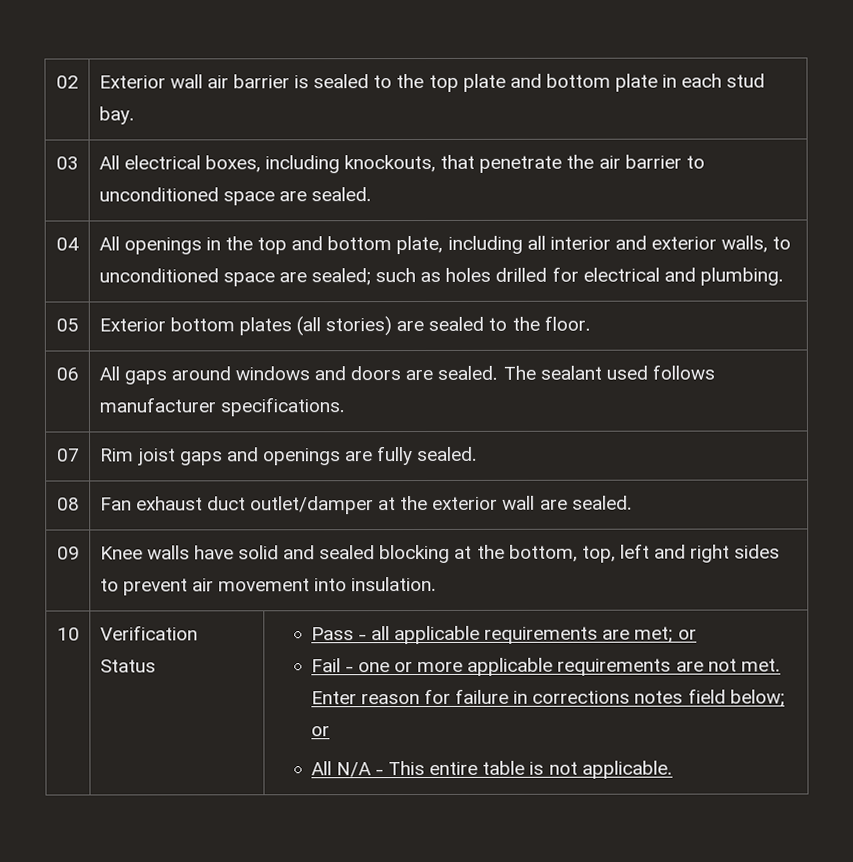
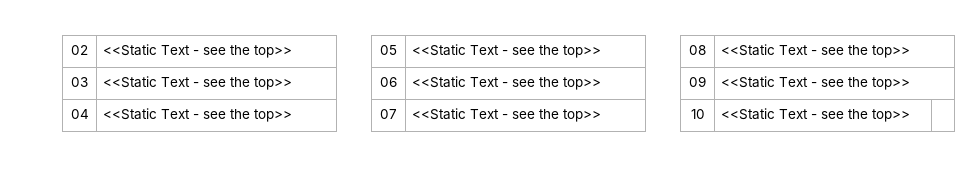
- 02 | Exterior wall air barrier is sealed to the top plate and bottom plate in each stud bay.
- 03 | All electrical boxes, including knockouts, that penetrate the air barrier to unconditioned space are sealed.
- 04 | All openings in the top and bottom plate, including all interior and exterior walls, to unconditioned space are sealed; such as holes drilled for electrical and plumbing.
- 05 | Exterior bottom plates (all stories) are sealed to the floor.
- 06 | All gaps around windows and doors are sealed. The sealant used follows manufacturer specifications.
- 07 | Rim joist gaps and openings are fully sealed.
- 08 | Fan exhaust duct outlet/damper at the exterior wall are sealed.
- 09 | Knee walls have solid and sealed blocking at the bottom, top, left and right sides to prevent air movement into insulation.
- 10 | Verification Status | Pass - all applicable requirements are met; or
- Fail - one or more applicable requirements are not met. Enter reason for failure in corrections notes field below; or
- All N/A - This entire table is not applicable.
+ 02 | <<Static Text - see the top>>
+ 03 | <<Static Text - see the top>>
+ 04 | <<Static Text - see the top>>
+ 05 | <<Static Text - see the top>>
+ 06 | <<Static Text - see the top>>
+ 07 | <<Static Text - see the top>>
+ 08 | <<Static Text - see the top>>
+ 09 | <<Static Text - see the top>>
+ 10 | <<Static Text - see the top>> |

